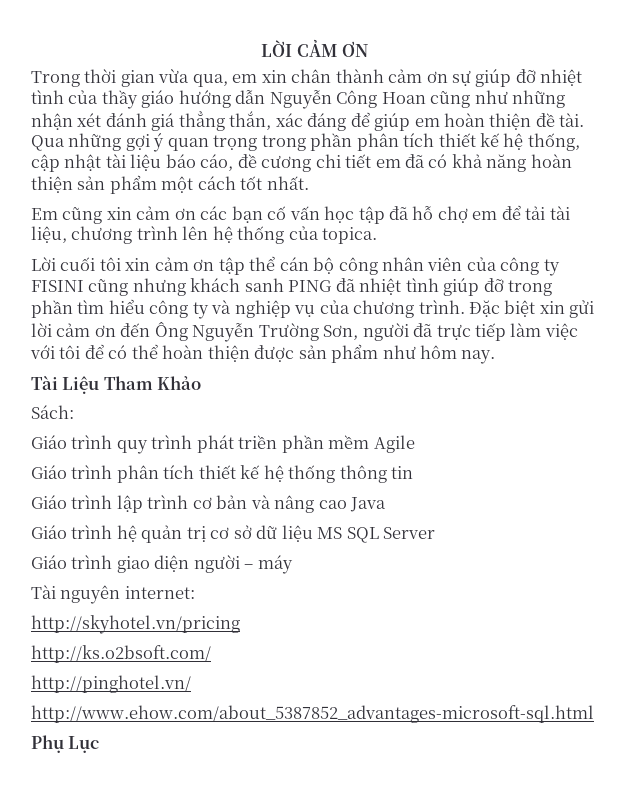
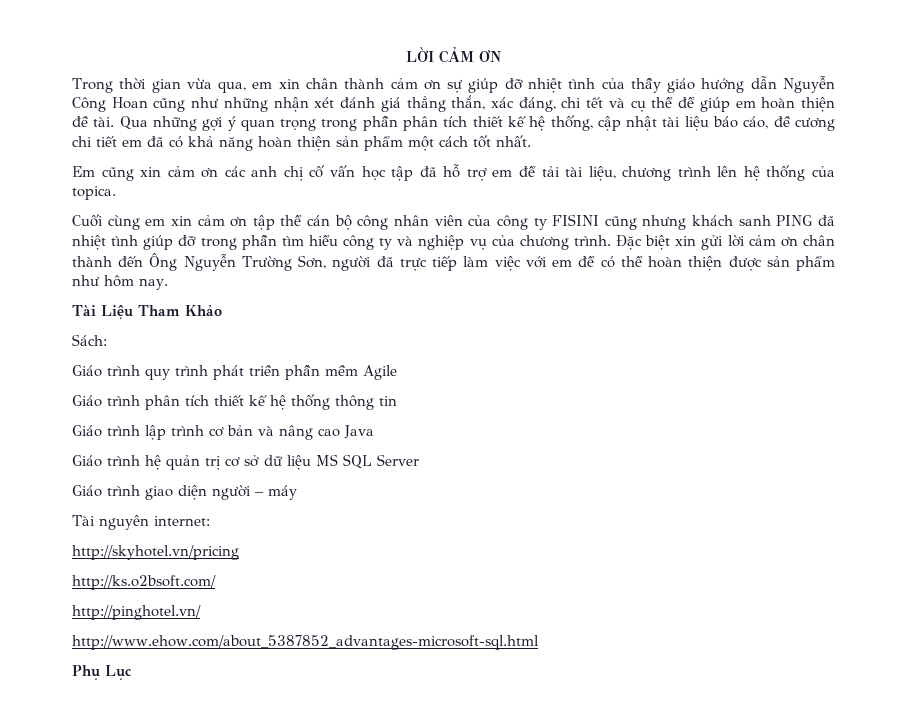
- Trong thời gian vừa qua, em xin chân thành cảm ơn sự giúp đỡ nhiệt tình của thầy giáo hướng dẫn Nguyễn Công Hoan cũng như những nhận xét đánh giá thẳng thắn, xác đáng để giúp em hoàn thiện đề tài.
+ Trong thời gian vừa qua, em xin chân thành cảm ơn sự giúp đỡ nhiệt tình của thầy giáo hướng dẫn Nguyễn Công Hoan cũng như những nhận xét đánh giá thẳng thắn, xác đáng, chi tết và cụ thể để giúp em hoàn thiện đề tài.
- Em cũng xin cảm ơn các bạn cố vấn học tập đã hỗ chợ em để tải tài liệu, chương trình lên hệ thống của topica.
+ Em cũng xin cảm ơn các anh chị cố vấn học tập đã hỗ trợ em để tải tài liệu, chương trình lên hệ thống của topica.
- Lời cuối tôi xin cảm ơn tập thể cán bộ công nhân viên của công ty FISINI cũng nhưng khách sanh PING đã nhiệt tình giúp đỡ trong phần tìm hiểu công ty và nghiệp vụ của chương trình.
+ Cuối cùng em xin cảm ơn tập thể cán bộ công nhân viên của công ty FISINI cũng nhưng khách sanh PING đã nhiệt tình giúp đỡ trong phần tìm hiểu công ty và nghiệp vụ của chương trình.
- Đặc biệt xin gửi lời cảm ơn đến Ông Nguyễn Trường Sơn, người đã trực tiếp làm việc với tôi để có thể hoàn thiện được sản phẩm như hôm nay.
+ Đặc biệt xin gửi lời cảm ơn chân thành đến Ông Nguyễn Trường Sơn, người đã trực tiếp làm việc với em để có thể hoàn thiện được sản phẩm như hôm nay.

